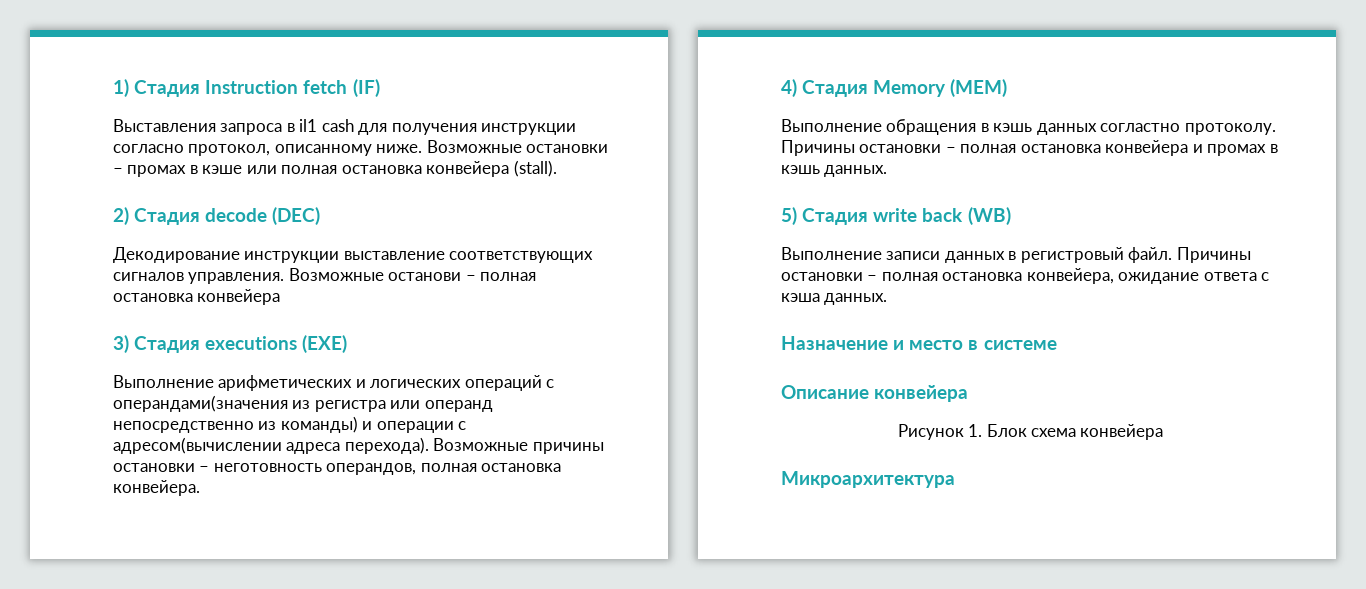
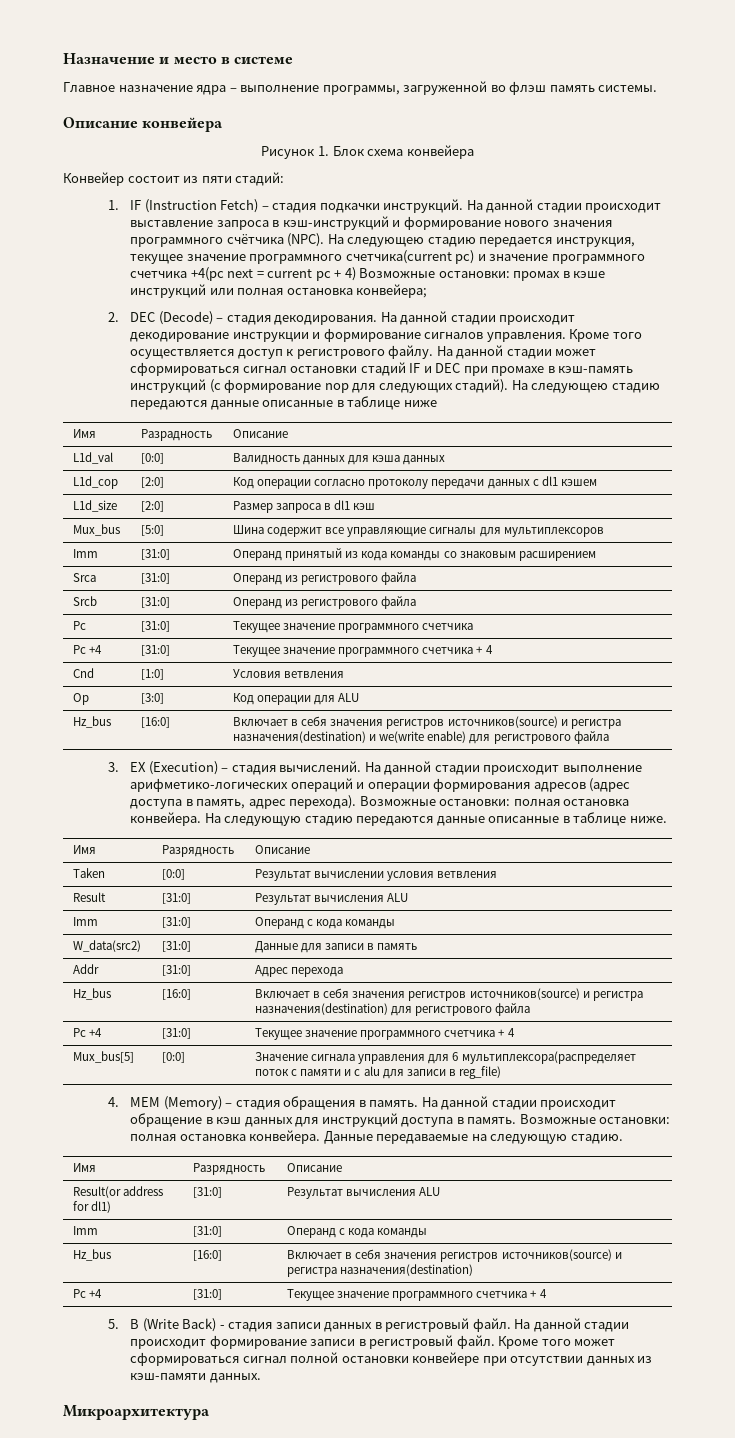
- 1) Стадия Instruction fetch (IF)
- Выставления запроса в il1 cash для получения инструкции согласно протокол, описанному ниже. Возможные остановки – промах в кэше или полная остановка конвейера (stall).
- 2) Стадия decode (DEC)
- Декодирование инструкции выставление соответствующих сигналов управления. Возможные останови – полная остановка конвейера
- 3) Стадия executions (EXE)
- Выполнение арифметических и логических операций с операндами(значения из регистра или операнд непосредственно из команды) и операции с адресом(вычислении адреса перехода). Возможные причины остановки – неготовность операндов, полная остановка конвейера.
- 4) Стадия Memory (MEM)
- Выполнение обращения в кэшь данных согластно протоколу. Причины остановки – полная остановка конвейера и промах в кэшь данных.
- 5) Стадия write back (WB)
- Выполнение записи данных в регистровый файл. Причины остановки – полная остановка конвейера, ожидание ответа с кэша данных.
+ Главное назначение ядра – выполнение программы, загруженной во флэш память системы.
+ Конвейер состоит из пяти стадий:
+ 1. IF (Instruction Fetch) – стадия подкачки инструкций. На данной стадии происходит выставление запроса в кэш-инструкций и формирование нового значения программного счётчика (NPC). На следующею стадию передается инструкция, текущее значение программного счетчика(current pc) и значение программного счетчика +4(pc next = current pc + 4) Возможные остановки: промах в кэше инструкций или полная остановка конвейера;
+ 2. DEC (Decode) – стадия декодирования. На данной стадии происходит декодирование инструкции и формирование сигналов управления. Кроме того осуществляется доступ к регистрового файлу. На данной стадии может сформироваться сигнал остановки стадий IF и DEC при промахе в кэш-память инструкций (с формирование nop для следующих стадий). На следующею стадию передаются данные описанные в таблице ниже
+ Имя | Разрадность | Описание
+ L1d_val | [0:0] | Валидность данных для кэша данных
+ L1d_cop | [2:0] | Код операции согласно протоколу передачи данных с dl1 кэшем
+ L1d_size | [2:0] | Размер запроса в dl1 кэш
+ Mux_bus | [5:0] | Шина содержит все управляющие сигналы для мультиплексоров
+ Imm | [31:0] | Операнд принятый из кода команды со знаковым расширением
+ Srca | [31:0] | Операнд из регистрового файла
+ Srcb | [31:0] | Операнд из регистрового файла
+ Pc | [31:0] | Текущее значение программного счетчика
+ Pc +4 | [31:0] | Текущее значение программного счетчика + 4
+ Сnd | [1:0] | Условия ветвления
+ Op | [3:0] | Код операции для ALU
+ Hz_bus | [16:0] | Включает в себя значения регистров источников(source) и регистра назначения(destination) и we(write enable) для регистрового файла
+ 3. EX (Execution) – стадия вычислений. На данной стадии происходит выполнение арифметико-логических операций и операции формирования адресов (адрес доступа в память, адрес перехода). Возможные остановки: полная остановка конвейера. На следующую стадию передаются данные описанные в таблице ниже.
+ Имя | Разрядность | Описание
+ Taken | [0:0] | Результат вычислении условия ветвления
+ Result | [31:0] | Результат вычисления ALU
+ Imm | [31:0] | Операнд с кода команды
+ W_data(src2) | [31:0] | Данные для записи в память
+ Addr | [31:0] | Адрес перехода
+ Hz_bus | [16:0] | Включает в себя значения регистров источников(source) и регистра назначения(destination) для регистрового файла
+ Pc +4 | [31:0] | Текущее значение программного счетчика + 4
+ Mux_bus[5] | [0:0] | Значение сигнала управления для 6 мультиплексора(распределяет поток с памяти и с alu для записи в reg_file)
+ 4. MEM (Memory) – стадия обращения в память. На данной стадии происходит обращение в кэш данных для инструкций доступа в память. Возможные остановки: полная остановка конвейера. Данные передаваемые на следующую стадию.
+ Имя | Разрядность | Описание
+ Result(or address for dl1) | [31:0] | Результат вычисления ALU
+ Imm | [31:0] | Операнд с кода команды
+ Hz_bus | [16:0] | Включает в себя значения регистров источников(source) и регистра назначения(destination)
+ Pc +4 | [31:0] | Текущее значение программного счетчика + 4
+ 5. B (Write Back) - стадия записи данных в регистровый файл. На данной стадии происходит формирование записи в регистровый файл. Кроме того может сформироваться сигнал полной остановки конвейере при отсутствии данных из кэш-памяти данных.

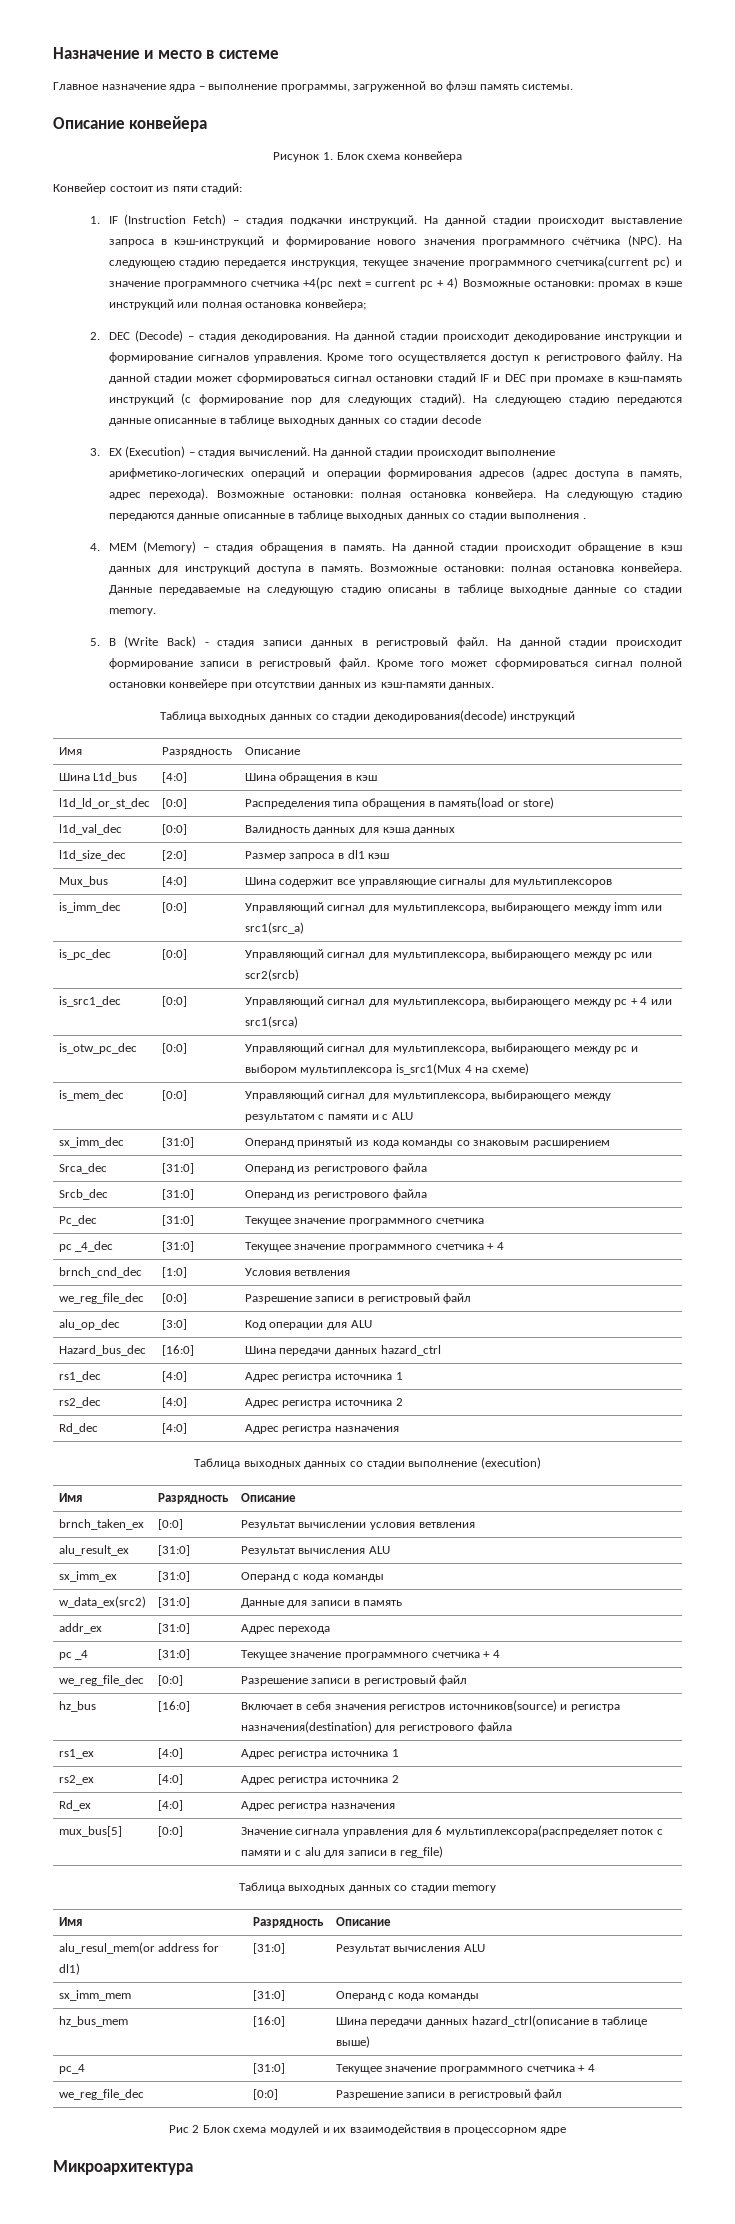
- На следующею стадию передаются данные описанные в таблице ниже
- Имя | Разрадность | Описание
- L1d_val | [0:0] | Валидность данных для кэша данных
- L1d_cop | [2:0] | Код операции согласно протоколу передачи данных с dl1 кэшем
- L1d_size | [2:0] | Размер запроса в dl1 кэш
- Mux_bus | [5:0] | Шина содержит все управляющие сигналы для мультиплексоров
- Imm | [31:0] | Операнд принятый из кода команды со знаковым расширением
- Srca | [31:0] | Операнд из регистрового файла
- Srcb | [31:0] | Операнд из регистрового файла
- Pc | [31:0] | Текущее значение программного счетчика
- Pc +4 | [31:0] | Текущее значение программного счетчика + 4
- Сnd | [1:0] | Условия ветвления
- Op | [3:0] | Код операции для ALU
- Hz_bus | [16:0] | Включает в себя значения регистров источников(source) и регистра назначения(destination) и we(write enable) для регистрового файла
+ На следующею стадию передаются данные описанные в таблице выходных данных со стадии decode
- На следующую стадию передаются данные описанные в таблице ниже.
- Имя | Разрядность | Описание
- Taken | [0:0] | Результат вычислении условия ветвления
- Result | [31:0] | Результат вычисления ALU
- Imm | [31:0] | Операнд с кода команды
- W_data(src2) | [31:0] | Данные для записи в память
- Addr | [31:0] | Адрес перехода
- Hz_bus | [16:0] | Включает в себя значения регистров источников(source) и регистра назначения(destination) для регистрового файла
- Pc +4 | [31:0] | Текущее значение программного счетчика + 4
- Mux_bus[5] | [0:0] | Значение сигнала управления для 6 мультиплексора(распределяет поток с памяти и с alu для записи в reg_file)
+ На следующую стадию передаются данные описанные в таблице выходных данных со стадии выполнения .
- Данные передаваемые на следующую стадию.
- Имя | Разрядность | Описание
- Result(or address for dl1) | [31:0] | Результат вычисления ALU
- Imm | [31:0] | Операнд с кода команды
- Hz_bus | [16:0] | Включает в себя значения регистров источников(source) и регистра назначения(destination)
- Pc +4 | [31:0] | Текущее значение программного счетчика + 4
+ Данные передаваемые на следующую стадию описаны в таблице выходные данные со стадии memory.
+ Таблица выходных данных со стадии декодирования(decode) инструкций
+ Имя | Разрядность | Описание
+ Шина L1d_bus | [4:0] | Шина обращения в кэш
+ l1d_ld_or_st_dec | [0:0] | Распределения типа обращения в память(load or store)
+ l1d_val_dec | [0:0] | Валидность данных для кэша данных
+ l1d_size_dec | [2:0] | Размер запроса в dl1 кэш
+ Mux_bus | [4:0] | Шина содержит все управляющие сигналы для мультиплексоров
+ is_imm_dec | [0:0] | Управляющий сигнал для мультиплексора, выбирающего между imm или src1(src_a)
+ is_pc_dec | [0:0] | Управляющий сигнал для мультиплексора, выбирающего между pc или scr2(srcb)
+ is_src1_dec | [0:0] | Управляющий сигнал для мультиплексора, выбирающего между pc + 4 или src1(srca)
+ is_otw_pc_dec | [0:0] | Управляющий сигнал для мультиплексора, выбирающего между pc и выбором мультиплексора is_src1(Mux 4 на схеме)
+ is_mem_dec | [0:0] | Управляющий сигнал для мультиплексора, выбирающего между результатом с памяти и с ALU
+ sx_imm_dec | [31:0] | Операнд принятый из кода команды со знаковым расширением
+ Srca_dec | [31:0] | Операнд из регистрового файла
+ Srcb_dec | [31:0] | Операнд из регистрового файла
+ Pc_dec | [31:0] | Текущее значение программного счетчика
+ pc _4_dec | [31:0] | Текущее значение программного счетчика + 4
+ brnch_cnd_dec | [1:0] | Условия ветвления
+ we_reg_file_dec | [0:0] | Разрешение записи в регистровый файл
+ alu_op_dec | [3:0] | Код операции для ALU
+ Hazard_bus_dec | [16:0] | Шина передачи данных hazard_ctrl
+ rs1_dec | [4:0] | Адрес регистра источника 1
+ rs2_dec | [4:0] | Адрес регистра источника 2
+ Rd_dec | [4:0] | Адрес регистра назначения
+ Таблица выходных данных со стадии выполнение (execution)
+ Имя | Разрядность | Описание
+ brnch_taken_ex | [0:0] | Результат вычислении условия ветвления
+ alu_result_ex | [31:0] | Результат вычисления ALU
+ sx_imm_ex | [31:0] | Операнд с кода команды
+ w_data_ex(src2) | [31:0] | Данные для записи в память
+ addr_ex | [31:0] | Адрес перехода
+ pc _4 | [31:0] | Текущее значение программного счетчика + 4
+ we_reg_file_dec | [0:0] | Разрешение записи в регистровый файл
+ hz_bus | [16:0] | Включает в себя значения регистров источников(source) и регистра назначения(destination) для регистрового файла
+ rs1_ex | [4:0] | Адрес регистра источника 1
+ rs2_ex | [4:0] | Адрес регистра источника 2
+ Rd_ex | [4:0] | Адрес регистра назначения
+ mux_bus[5] | [0:0] | Значение сигнала управления для 6 мультиплексора(распределяет поток с памяти и с alu для записи в reg_file)
+ Таблица выходных данных со стадии memory
+ Имя | Разрядность | Описание
+ alu_resul_mem(or address for dl1) | [31:0] | Результат вычисления ALU
+ sx_imm_mem | [31:0] | Операнд с кода команды
+ hz_bus_mem | [16:0] | Шина передачи данных hazard_ctrl(описание в таблице выше)
+ pc_4 | [31:0] | Текущее значение программного счетчика + 4
+ we_reg_file_dec | [0:0] | Разрешение записи в регистровый файл
+ Рис 2 Блок схема модулей и их взаимодействия в процессорном ядре

